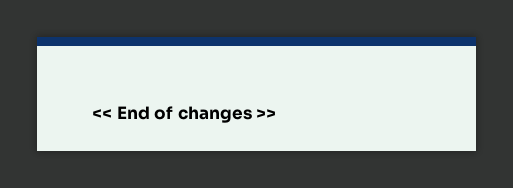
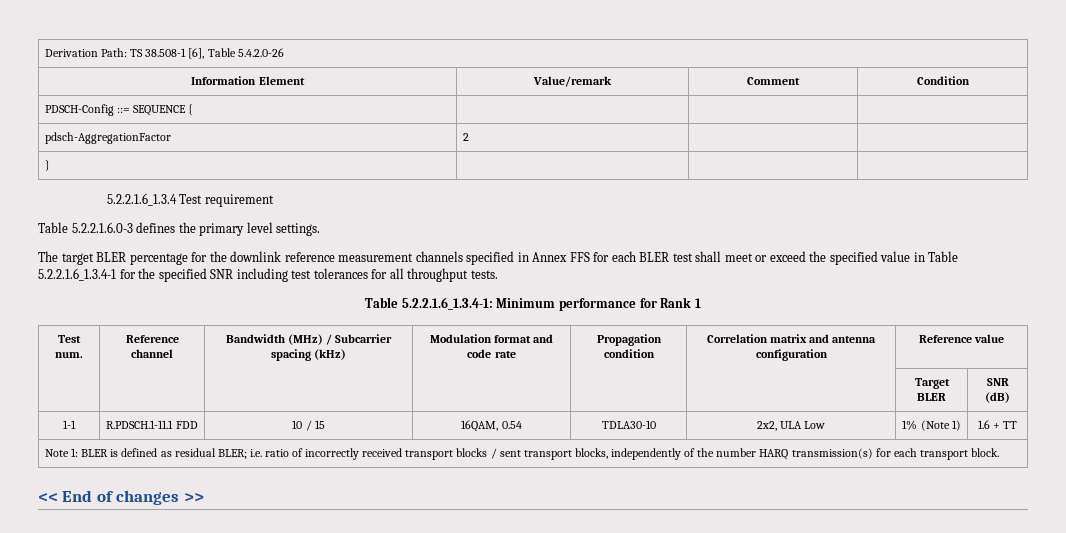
+ Derivation Path: TS 38.508-1 [6], Table 5.4.2.0-26
+ Information Element | Value/remark | Comment | Condition
+ PDSCH-Config ::= SEQUENCE { | | |
+ pdsch-AggregationFactor | 2 | |
+ } | | |
+ 5.2.2.1.6_1.3.4 Test requirement
+ Table 5.2.2.1.6.0-3 defines the primary level settings.
+ The target BLER percentage for the downlink reference measurement channels specified in Annex FFS for each BLER test shall meet or exceed the specified value in Table 5.2.2.1.6_1.3.4-1 for the specified SNR including test tolerances for all throughput tests.
+ Table 5.2.2.1.6_1.3.4-1: Minimum performance for Rank 1
+ Test num. | Reference channel | Bandwidth (MHz) / Subcarrier spacing (kHz) | Modulation format and code rate | Propagation condition | Correlation matrix and antenna configuration | Reference value
+ | | | | | | Target BLER | SNR (dB)
+ 1-1 | R.PDSCH.1-11.1 FDD | 10 / 15 | 16QAM, 0.54 | TDLA30-10 | 2x2, ULA Low | 1% (Note 1) | 1.6 + TT
+ Note 1: BLER is defined as residual BLER; i.e. ratio of incorrectly received transport blocks / sent transport blocks, independently of the number HARQ transmission(s) for each transport block.

